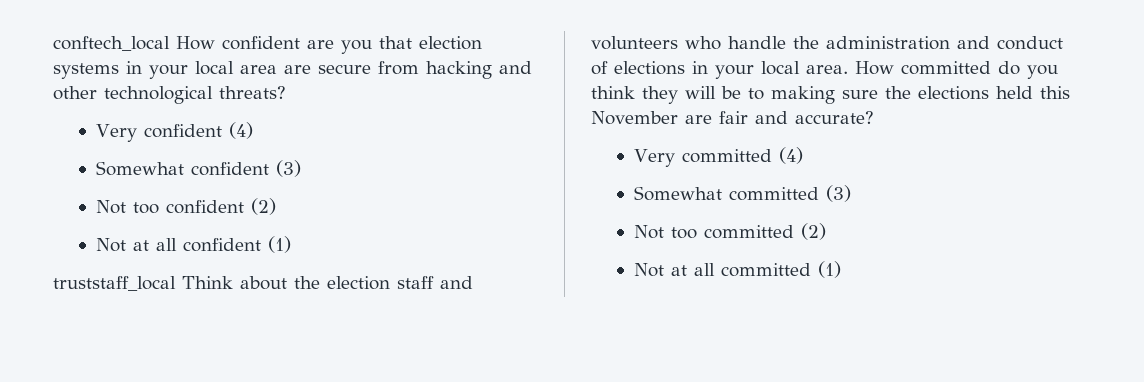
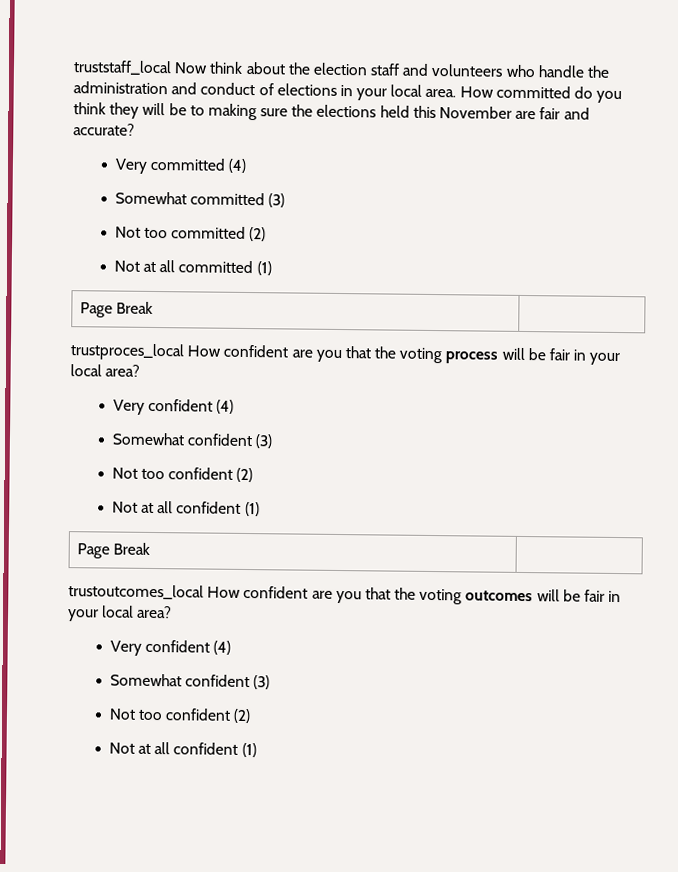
- conftech_local How confident are you that election systems in your local area are secure from hacking and other technological threats?
- Very confident (4)
- Somewhat confident (3)
- Not too confident (2)
- Not at all confident (1)
- truststaff_local Think about the election staff and volunteers who handle the administration and conduct of elections in your local area.
+ truststaff_local Now think about the election staff and volunteers who handle the administration and conduct of elections in your local area.
  Not at all committed (1)
+ Page Break |
+ trustproces_local How confident are you that the voting process will be fair in your local area?
+ Very confident (4)
+ Somewhat confident (3)
+ Not too confident (2)
+ Not at all confident (1)
+ Page Break |
+ trustoutcomes_local How confident are you that the voting outcomes will be fair in your local area?
+ Very confident (4)
+ Somewhat confident (3)
+ Not too confident (2)
+ Not at all confident (1)

